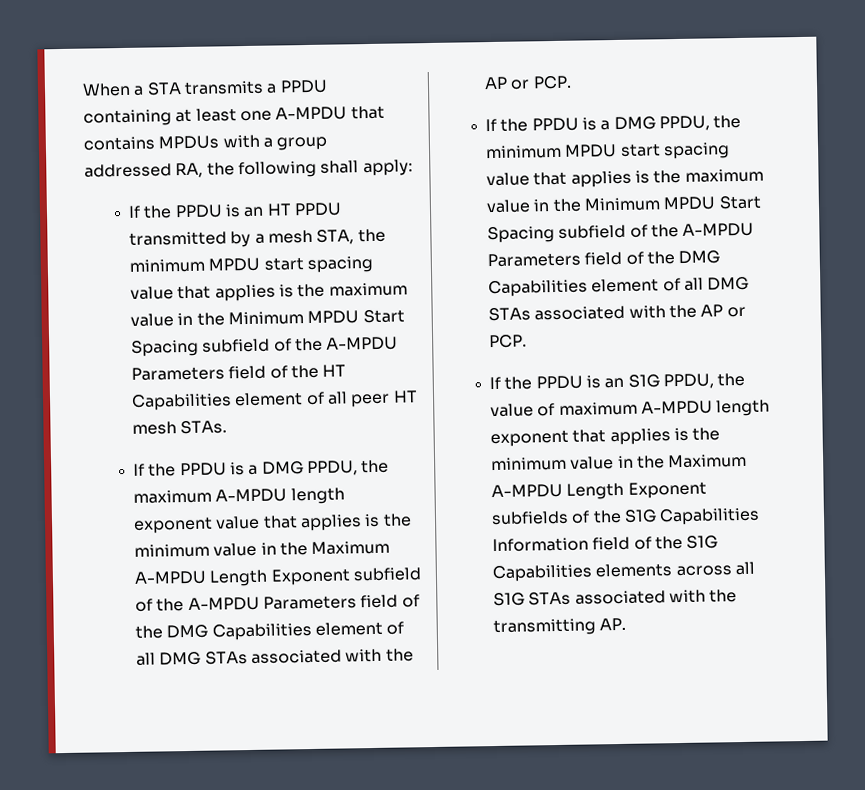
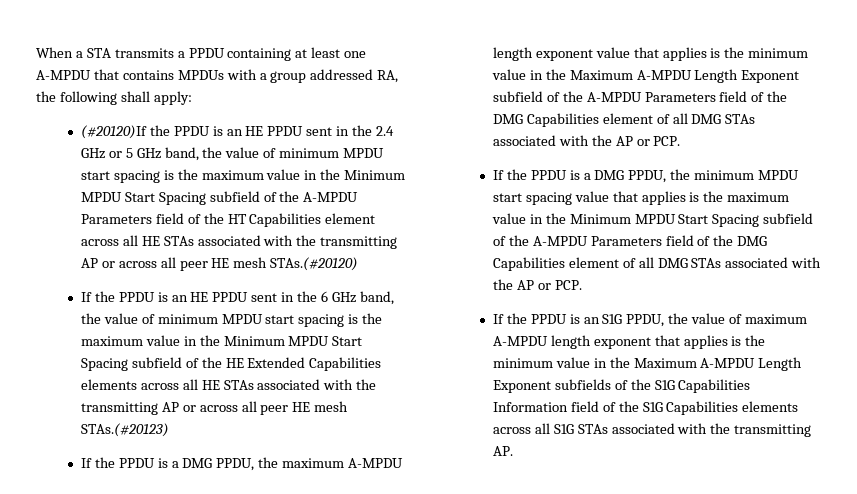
- If the PPDU is an HT PPDU transmitted by a mesh STA, the minimum MPDU start spacing value that applies is the maximum value in the Minimum MPDU Start Spacing subfield of the A-MPDU Parameters field of the HT Capabilities element of all peer HT mesh STAs.
+ (#20120)If the PPDU is an HE PPDU sent in the 2.4 GHz or 5 GHz band, the value of minimum MPDU start spacing is the maximum value in the Minimum MPDU Start Spacing subfield of the A-MPDU Parameters field of the HT Capabilities element across all HE STAs associated with the transmitting AP or across all peer HE mesh STAs.(#20120)
+ If the PPDU is an HE PPDU sent in the 6 GHz band, the value of minimum MPDU start spacing is the maximum value in the Minimum MPDU Start Spacing subfield of the HE Extended Capabilities elements across all HE STAs associated with the transmitting AP or across all peer HE mesh STAs.(#20123)

